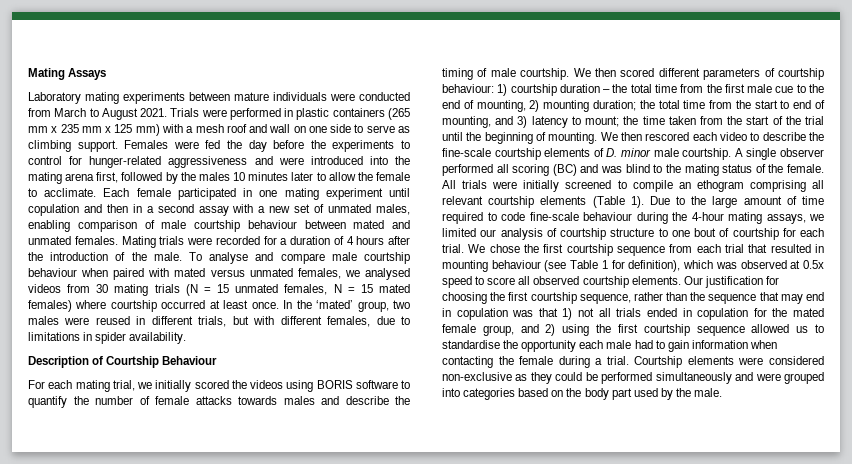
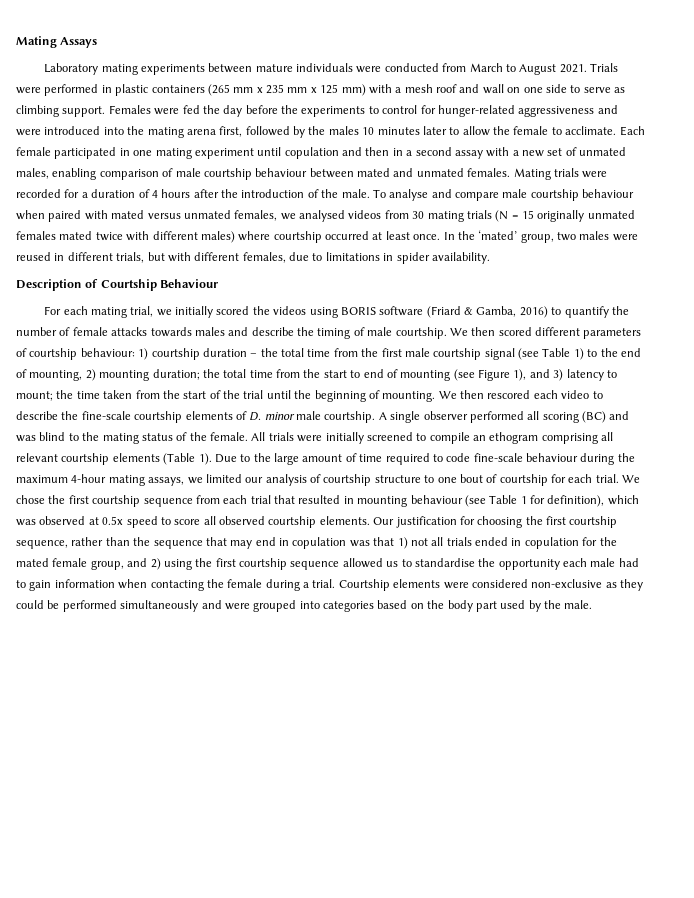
- To analyse and compare male courtship behaviour when paired with mated versus unmated females, we analysed videos from 30 mating trials (N = 15 unmated females, N = 15 mated females) where courtship occurred at least once.
+ To analyse and compare male courtship behaviour when paired with mated versus unmated females, we analysed videos from 30 mating trials (N = 15 originally unmated females mated twice with different males) where courtship occurred at least once.
- For each mating trial, we initially scored the videos using BORIS software to quantify the number of female attacks towards males and describe the timing of male courtship.
+ For each mating trial, we initially scored the videos using BORIS software (Friard & Gamba, 2016) to quantify the number of female attacks towards males and describe the timing of male courtship.
- We then scored different parameters of courtship behaviour: 1) courtship duration – the total time from the first male cue to the end of mounting, 2) mounting duration; the total time from the start to end of mounting, and 3) latency to mount; the time taken from the start of the trial until the beginning of mounting.
+ We then scored different parameters of courtship behaviour: 1) courtship duration – the total time from the first male courtship signal (see Table 1) to the end of mounting, 2) mounting duration; the total time from the start to end of mounting (see Figure 1), and 3) latency to mount; the time taken from the start of the trial until the beginning of mounting.
- Due to the large amount of time required to code fine-scale behaviour during the 4-hour mating assays, we limited our analysis of courtship structure to one bout of courtship for each trial.
+ Due to the large amount of time required to code fine-scale behaviour during the maximum 4-hour mating assays, we limited our analysis of courtship structure to one bout of courtship for each trial.

